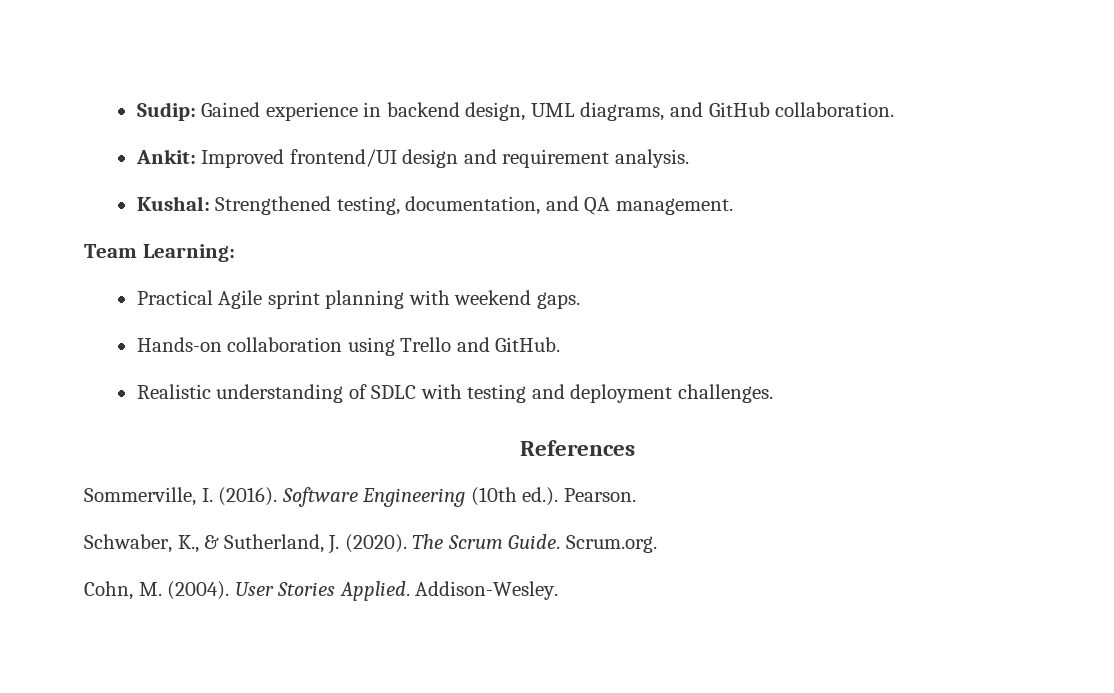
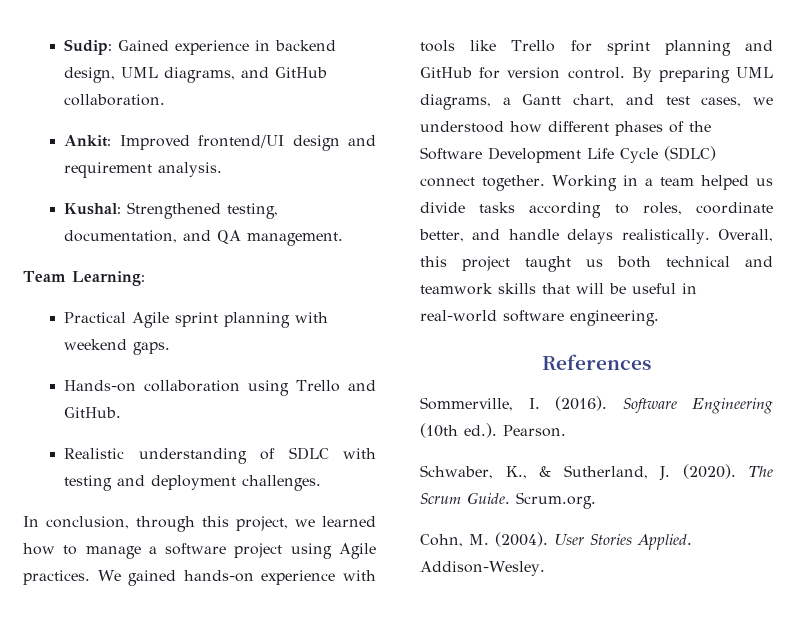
+ In conclusion, through this project, we learned how to manage a software project using Agile practices. We gained hands-on experience with tools like Trello for sprint planning and GitHub for version control. By preparing UML diagrams, a Gantt chart, and test cases, we understood how different phases of the Software Development Life Cycle (SDLC) connect together. Working in a team helped us divide tasks according to roles, coordinate better, and handle delays realistically. Overall, this project taught us both technical and teamwork skills that will be useful in real-world software engineering.

